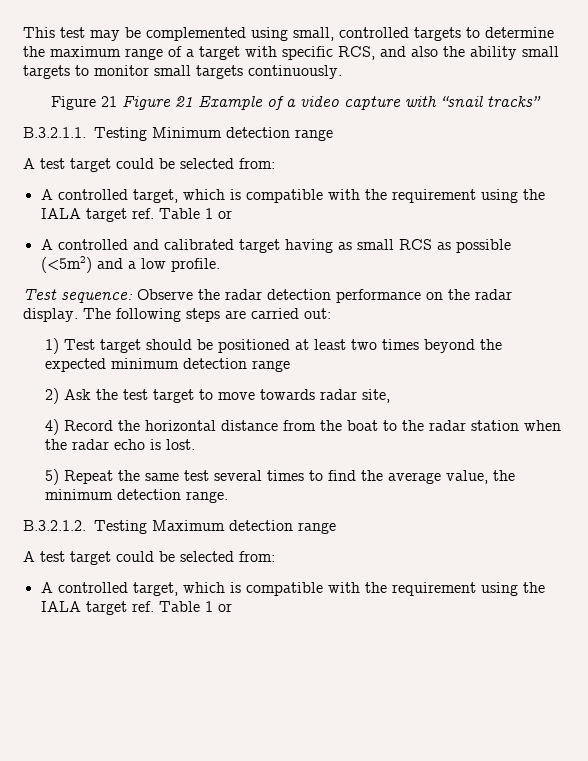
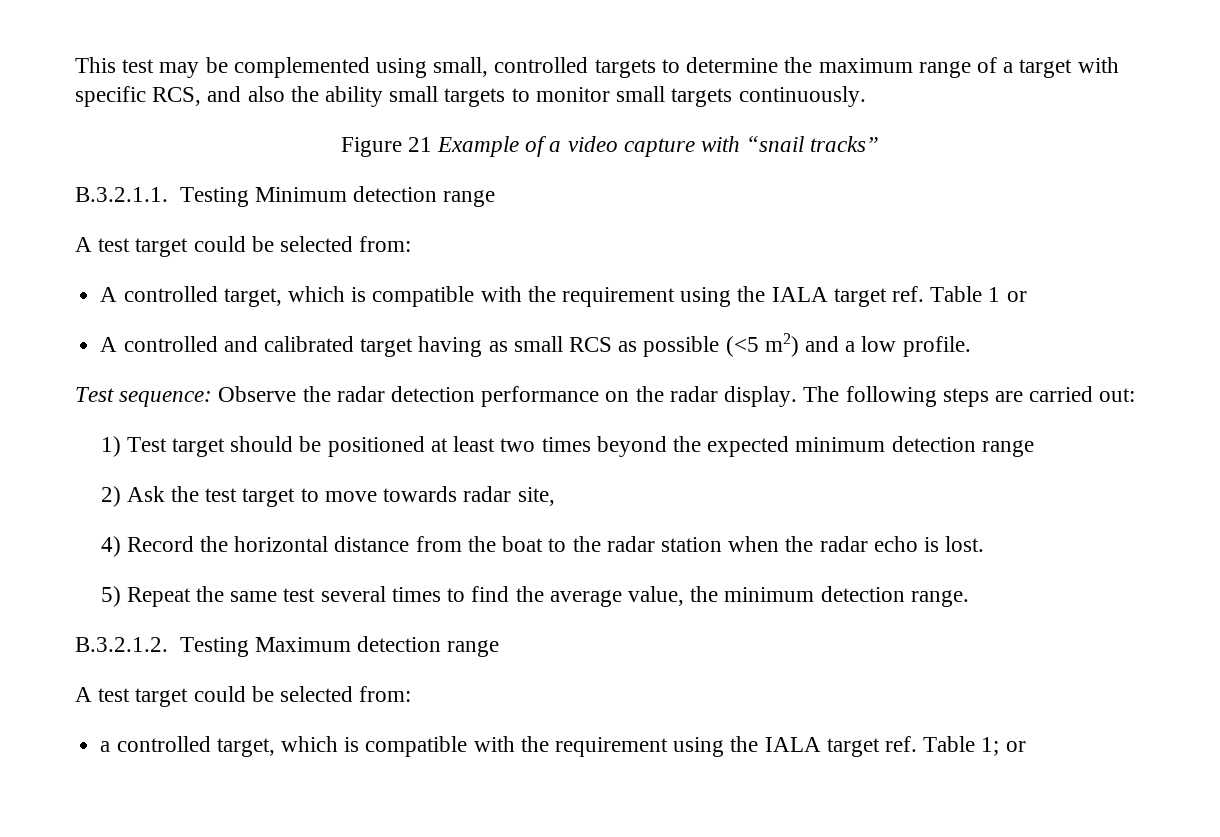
- Figure 21 Figure 21 Example of a video capture with “snail tracks”
+ Figure 21 Example of a video capture with “snail tracks”
- A controlled and calibrated target having as small RCS as possible (<5m2) and a low profile.
+ A controlled and calibrated target having as small RCS as possible (<5 m2) and a low profile.
  B.3.2.1.2. Testing Maximum detection range
  A test target could be selected from:
- A controlled target, which is compatible with the requirement using the IALA target ref. Table 1 or
+ a controlled target, which is compatible with the requirement using the IALA target ref. Table 1; or

